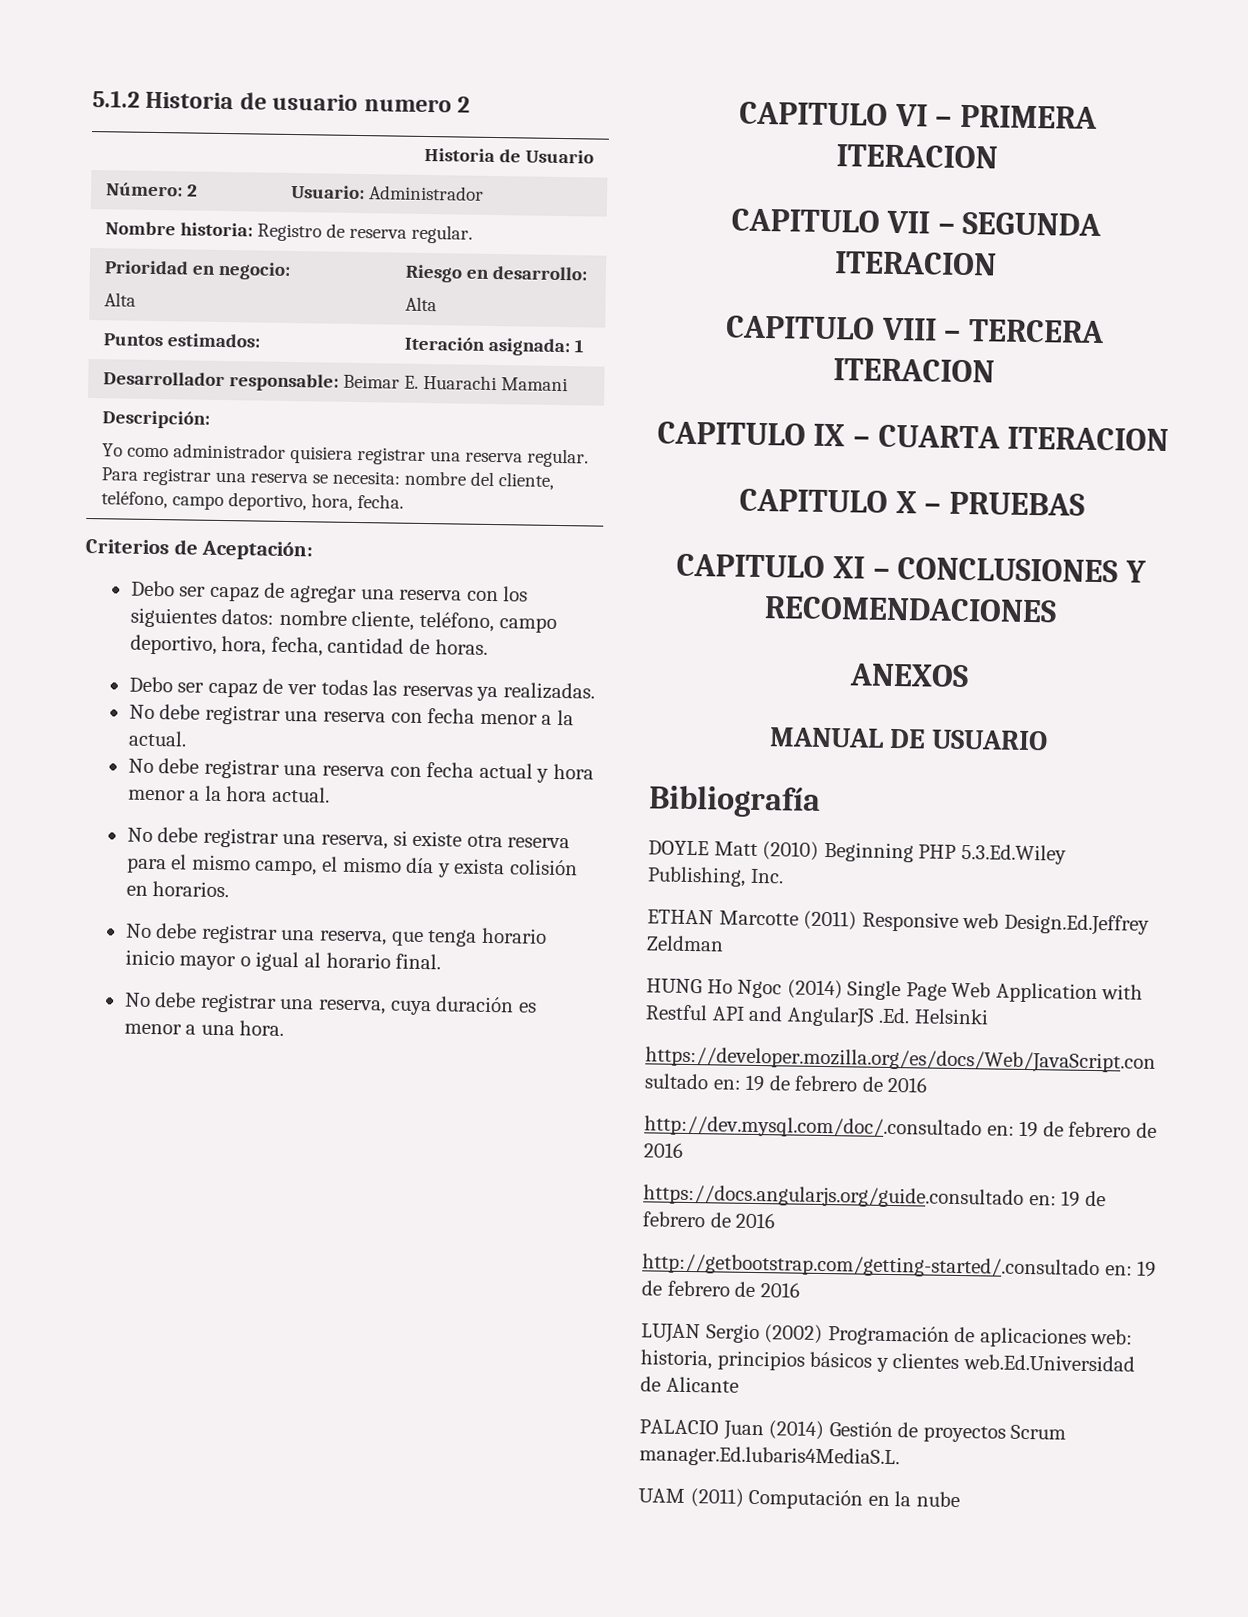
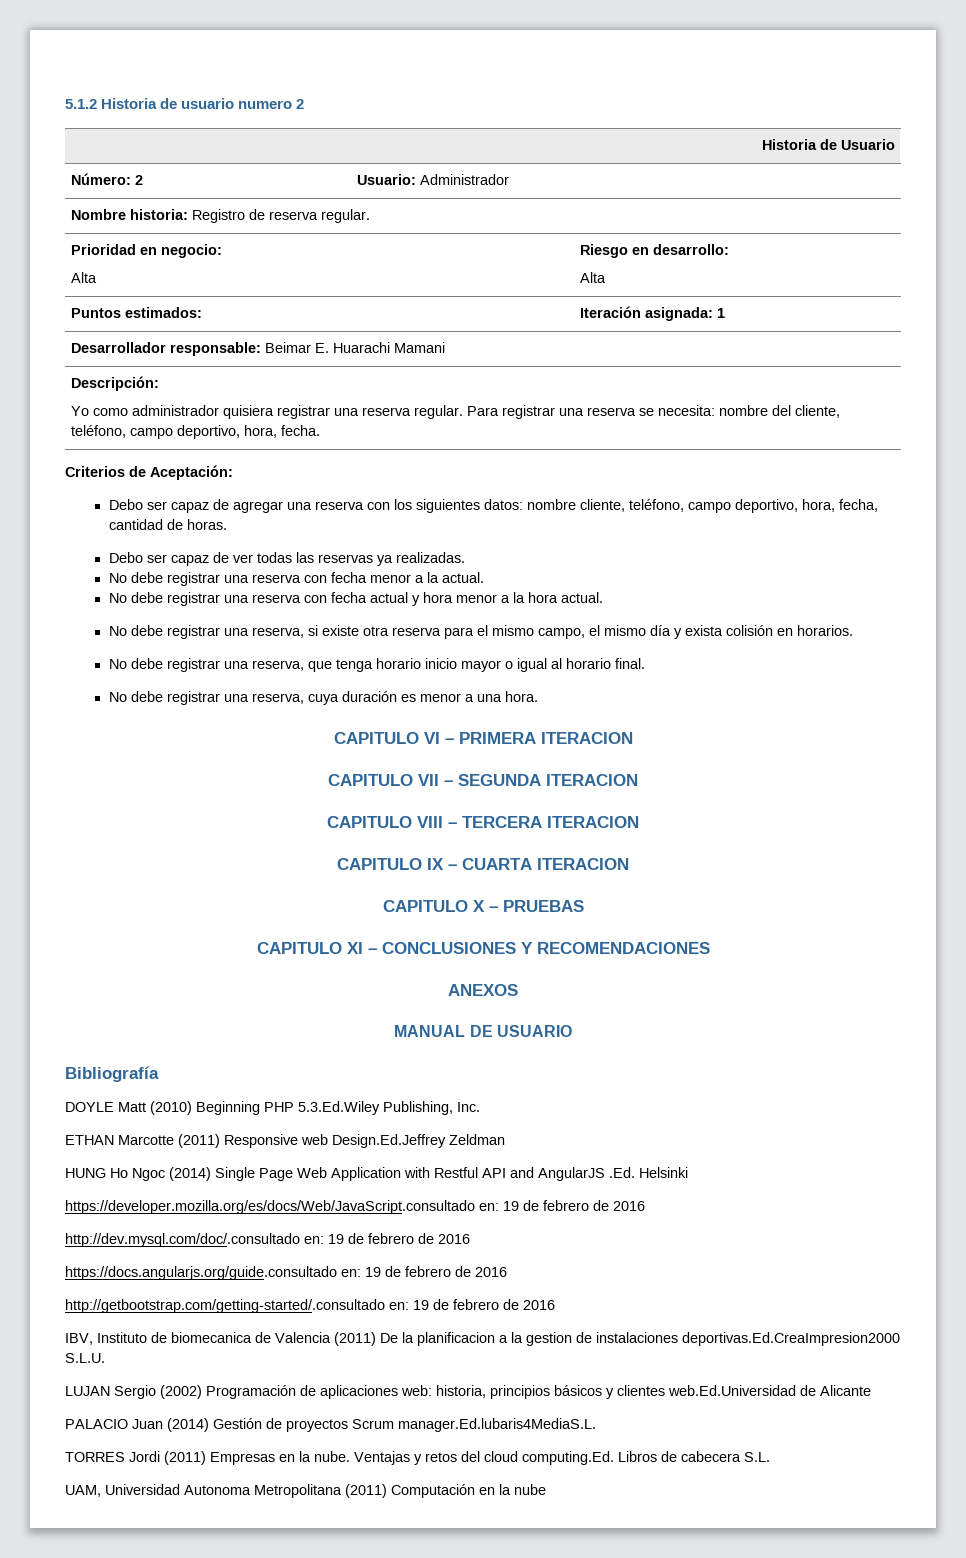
+ IBV, Instituto de biomecanica de Valencia (2011) De la planificacion a la gestion de instalaciones deportivas.Ed.CreaImpresion2000 S.L.U.
- UAM (2011) Computación en la nube
+ TORRES Jordi (2011) Empresas en la nube. Ventajas y retos del cloud computing.Ed. Libros de cabecera S.L.
+ UAM, Universidad Autonoma Metropolitana (2011) Computación en la nube

